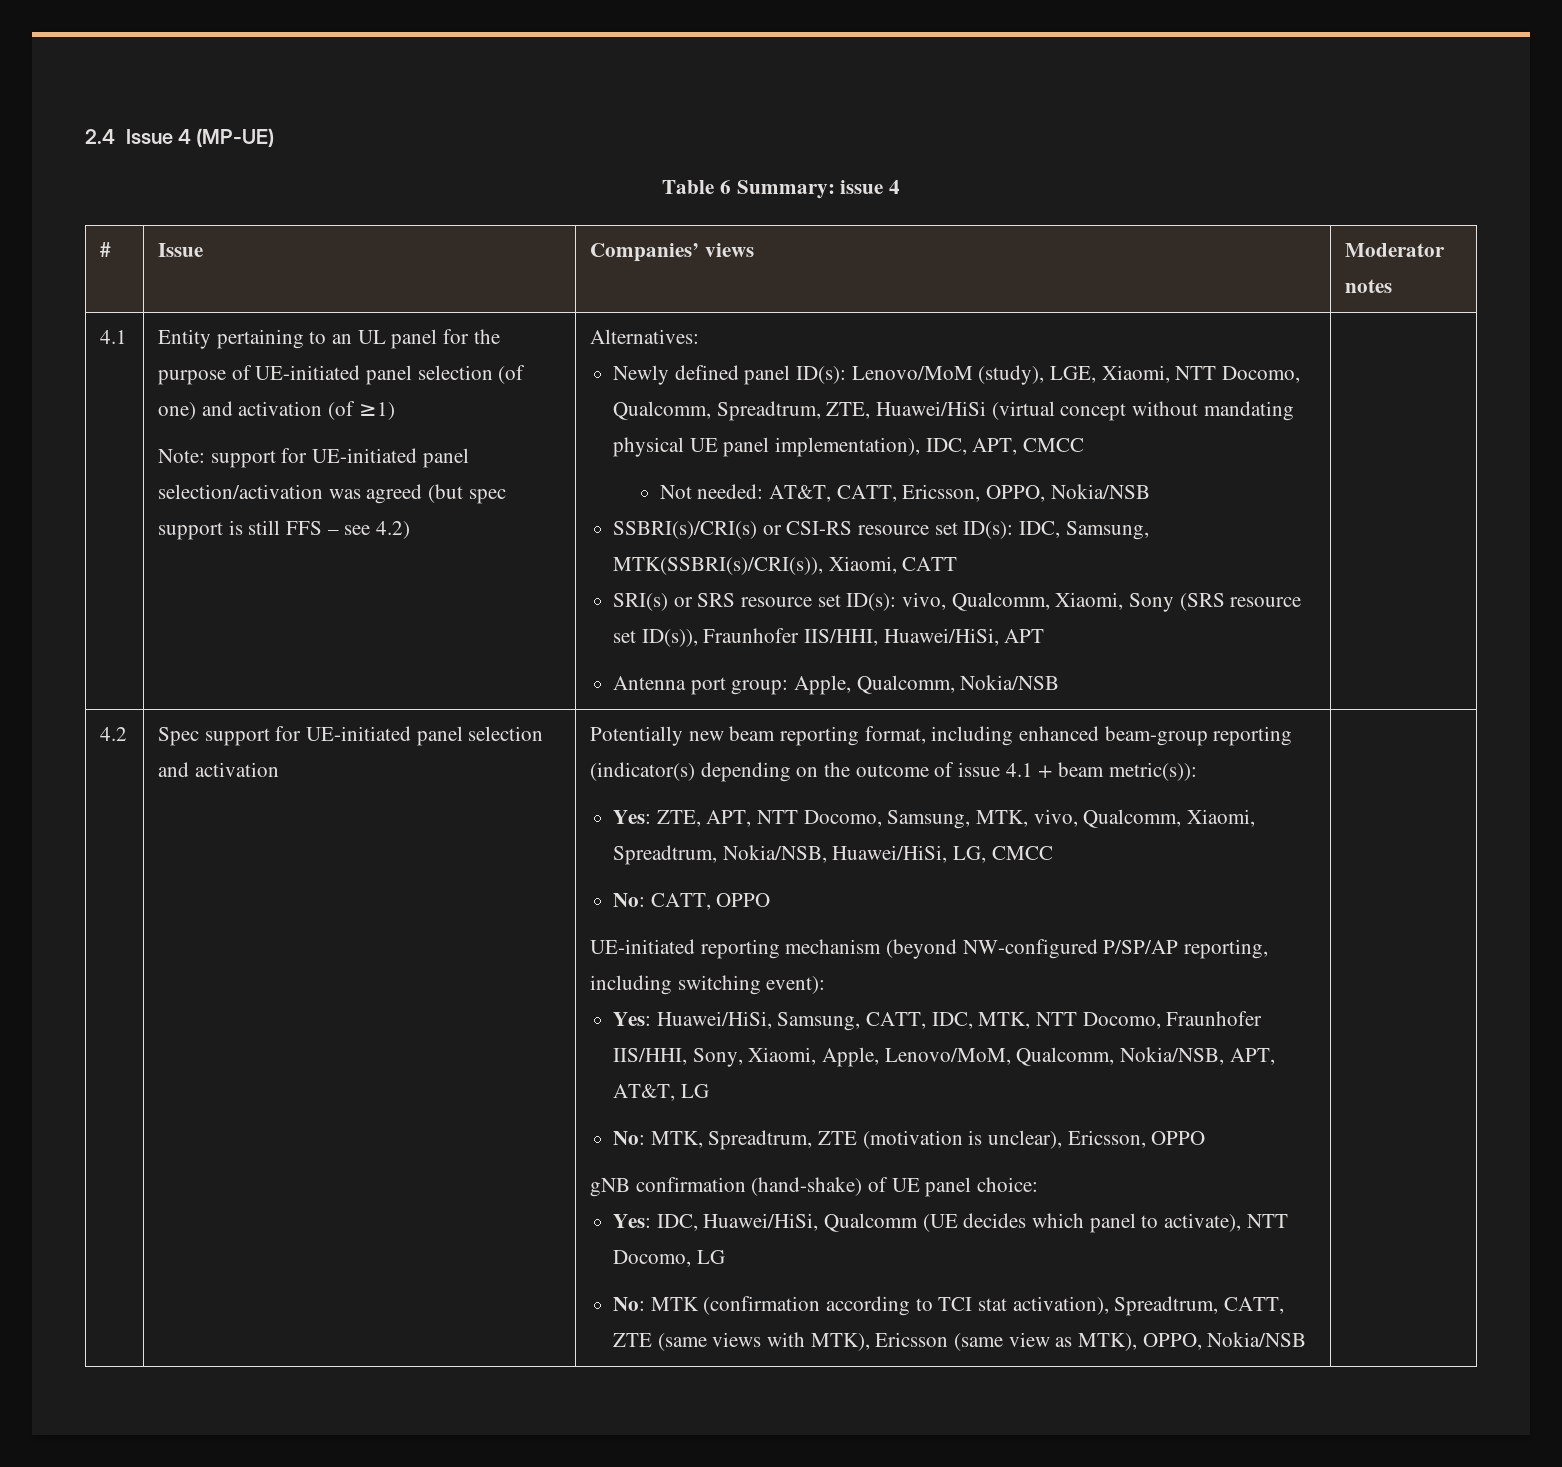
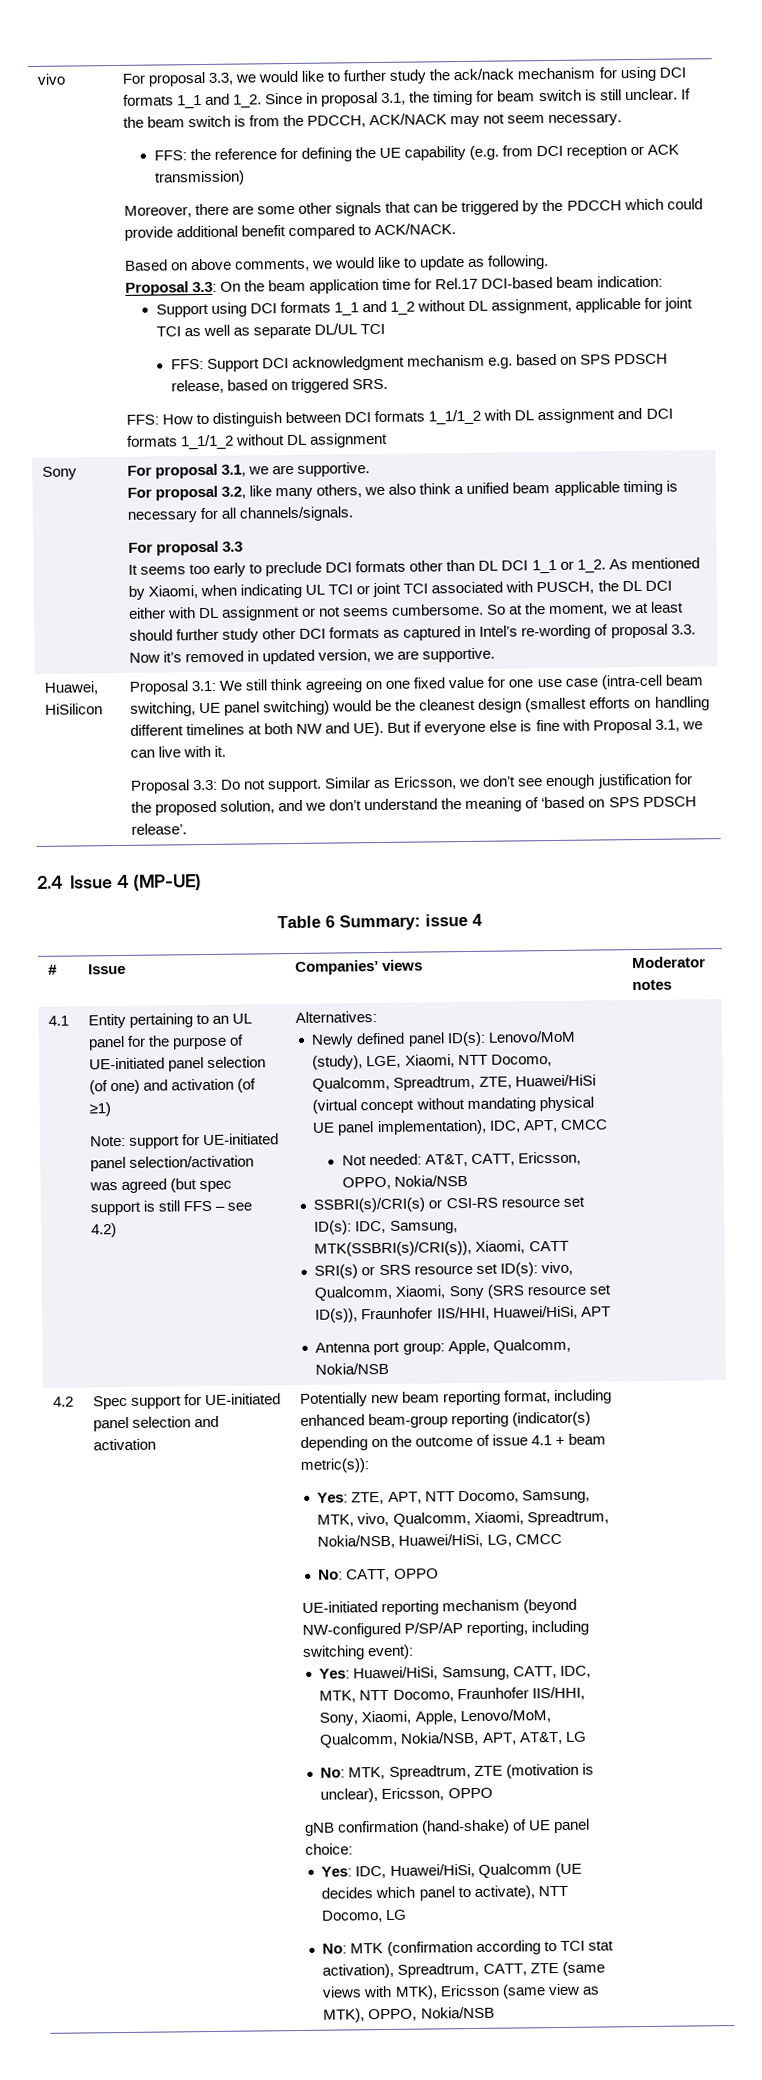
+ vivo | For proposal 3.3, we would like to further study the ack/nack mechanism for using DCI formats 1_1 and 1_2. Since in proposal 3.1, the timing for beam switch is still unclear. If the beam switch is from the PDCCH, ACK/NACK may not seem necessary.
+ FFS: the reference for defining the UE capability (e.g. from DCI reception or ACK transmission)
+ Moreover, there are some other signals that can be triggered by the PDCCH which could provide additional benefit compared to ACK/NACK.
+ Based on above comments, we would like to update as following.
+ Proposal 3.3: On the beam application time for Rel.17 DCI-based beam indication:
+ Support using DCI formats 1_1 and 1_2 without DL assignment, applicable for joint TCI as well as separate DL/UL TCI
+ FFS: Support DCI acknowledgment mechanism e.g. based on SPS PDSCH release, based on triggered SRS.
+ FFS: How to distinguish between DCI formats 1_1/1_2 with DL assignment and DCI formats 1_1/1_2 without DL assignment
+ Sony | For proposal 3.1, we are supportive.
+ For proposal 3.2, like many others, we also think a unified beam applicable timing is necessary for all channels/signals.
+ For proposal 3.3
+ It seems too early to preclude DCI formats other than DL DCI 1_1 or 1_2. As mentioned by Xiaomi, when indicating UL TCI or joint TCI associated with PUSCH, the DL DCI either with DL assignment or not seems cumbersome. So at the moment, we at least should further study other DCI formats as captured in Intel’s re-wording of proposal 3.3. Now it’s removed in updated version, we are supportive.
+ Huawei, HiSilicon | Proposal 3.1: We still think agreeing on one fixed value for one use case (intra-cell beam switching, UE panel switching) would be the cleanest design (smallest efforts on handling different timelines at both NW and UE). But if everyone else is fine with Proposal 3.1, we can live with it.
+ Proposal 3.3: Do not support. Similar as Ericsson, we don’t see enough justification for the proposed solution, and we don’t understand the meaning of ‘based on SPS PDSCH release’.

